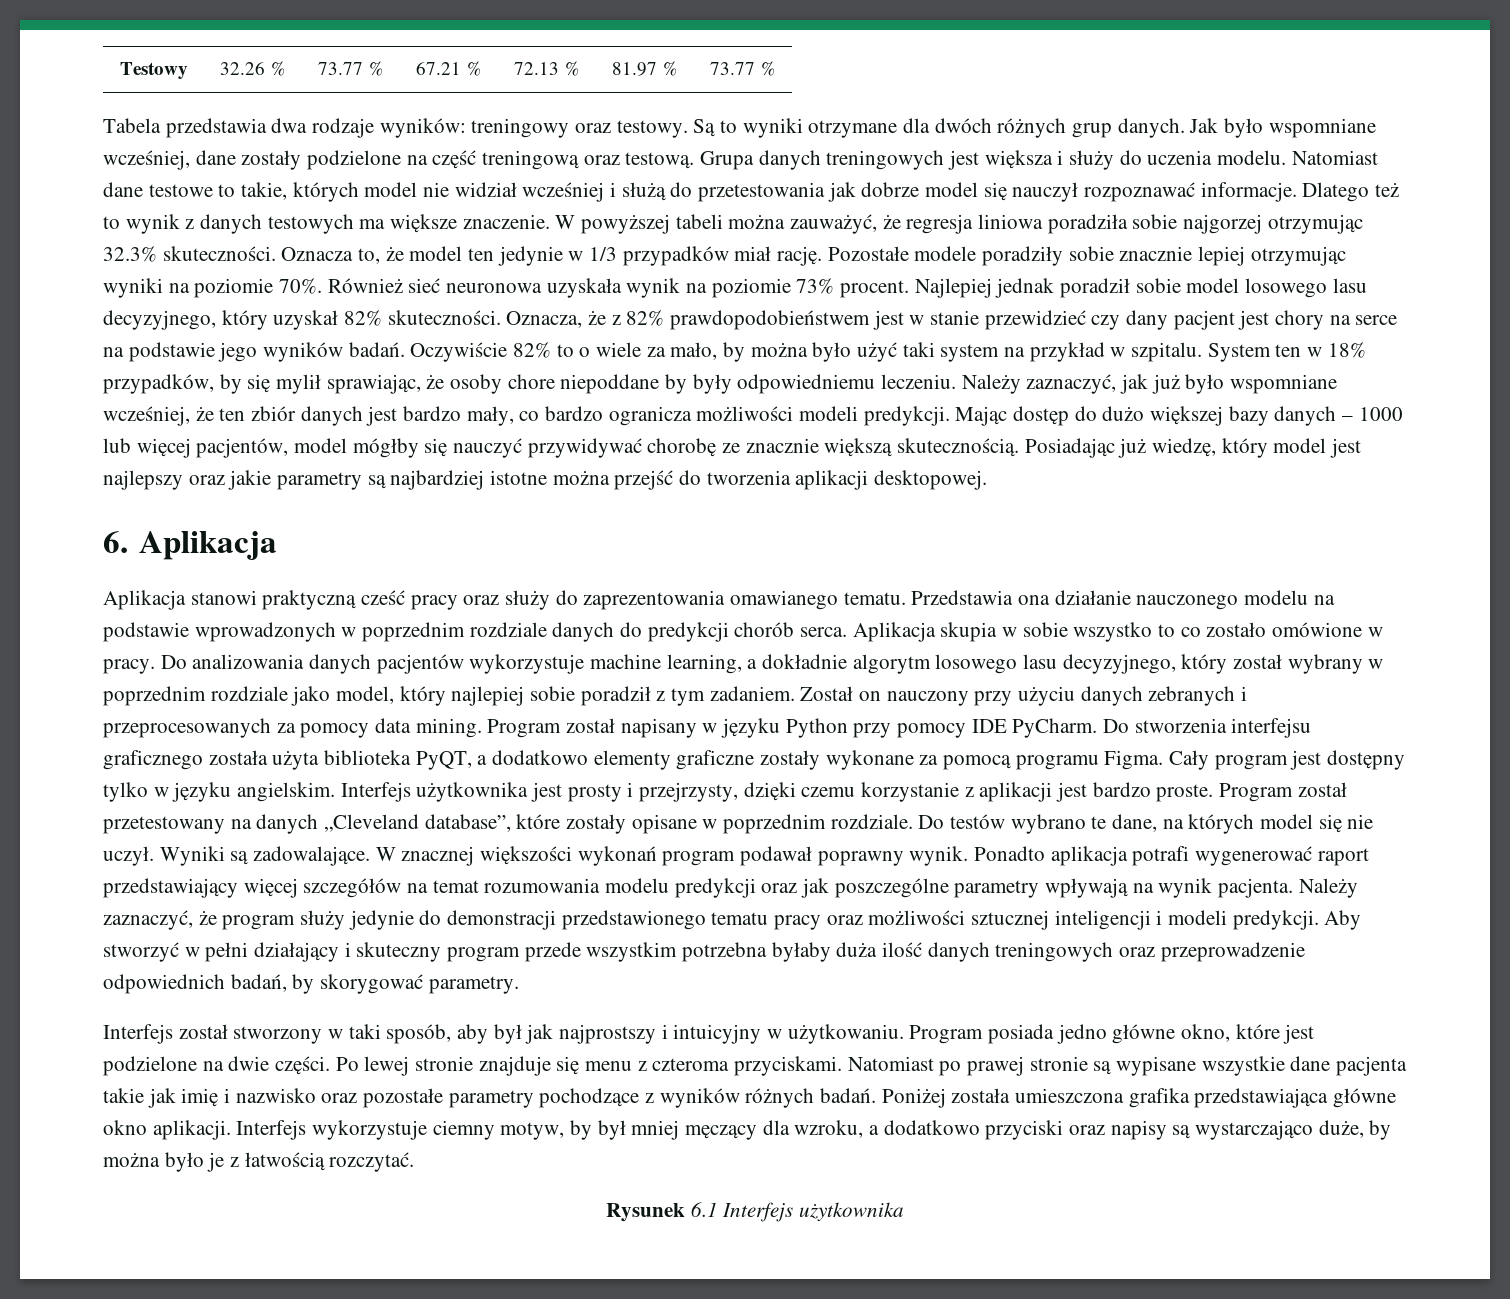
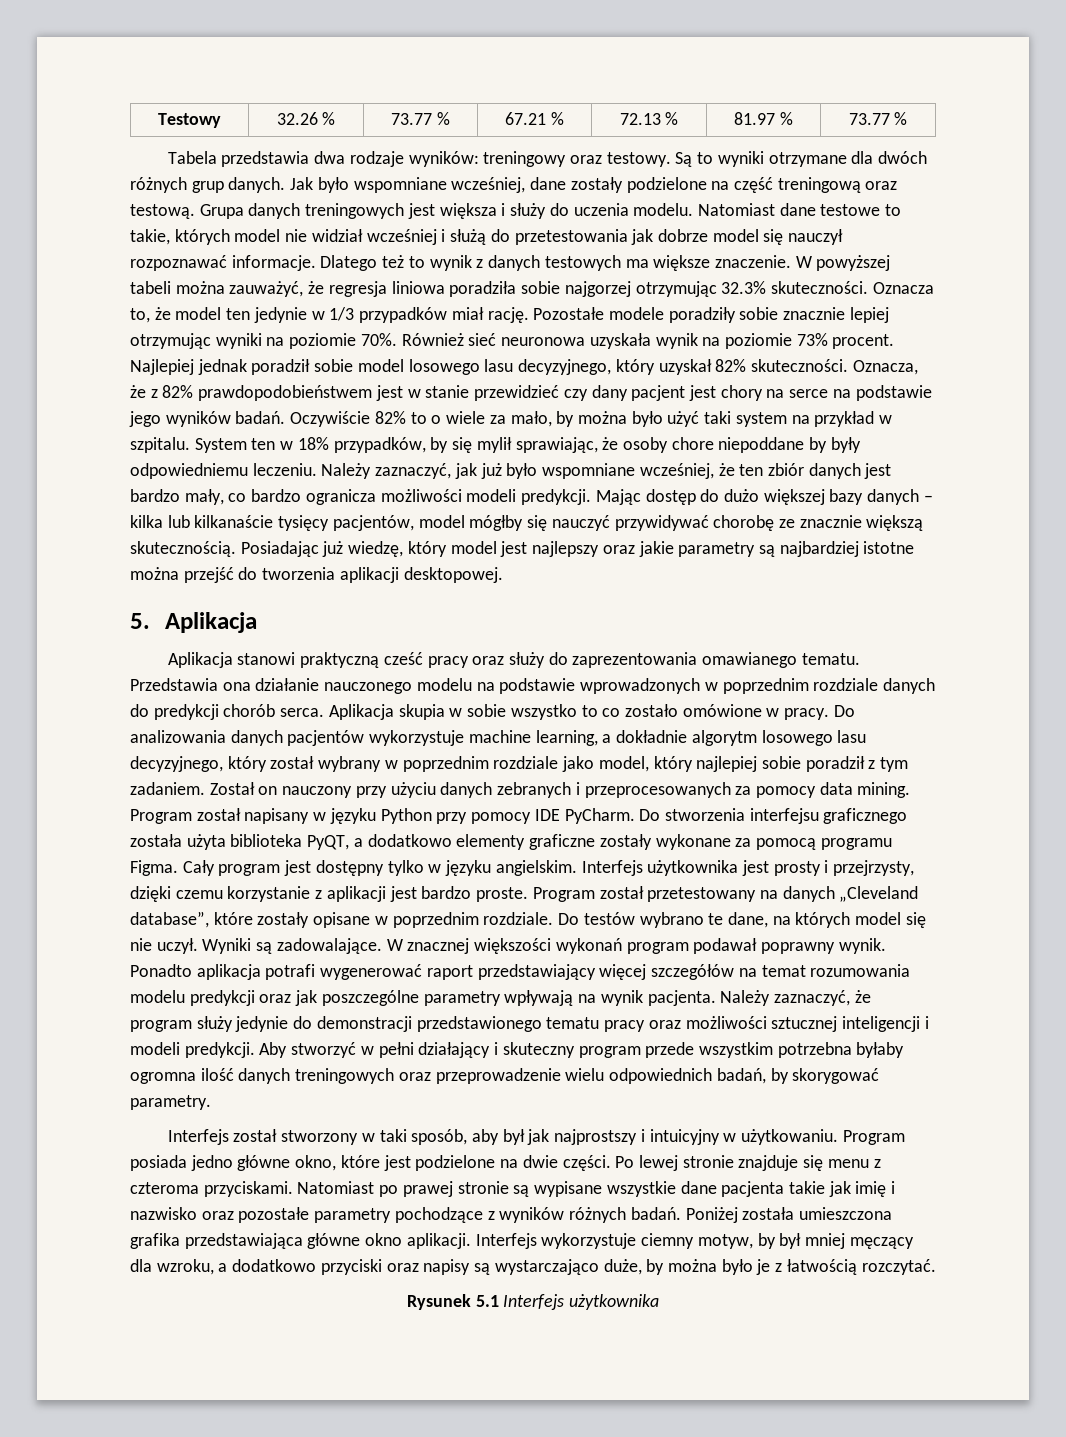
- Mając dostęp do dużo większej bazy danych – 1000 lub więcej pacjentów, model mógłby się nauczyć przywidywać chorobę ze znacznie większą skutecznością.
+ Mając dostęp do dużo większej bazy danych – kilka lub kilkanaście tysięcy pacjentów, model mógłby się nauczyć przywidywać chorobę ze znacznie większą skutecznością.
- 6. Aplikacja
+ 5. Aplikacja
- Aby stworzyć w pełni działający i skuteczny program przede wszystkim potrzebna byłaby duża ilość danych treningowych oraz przeprowadzenie odpowiednich badań, by skorygować parametry.
+ Aby stworzyć w pełni działający i skuteczny program przede wszystkim potrzebna byłaby ogromna ilość danych treningowych oraz przeprowadzenie wielu odpowiednich badań, by skorygować parametry.
- Rysunek 6.1 Interfejs użytkownika
+ Rysunek 5.1 Interfejs użytkownika

